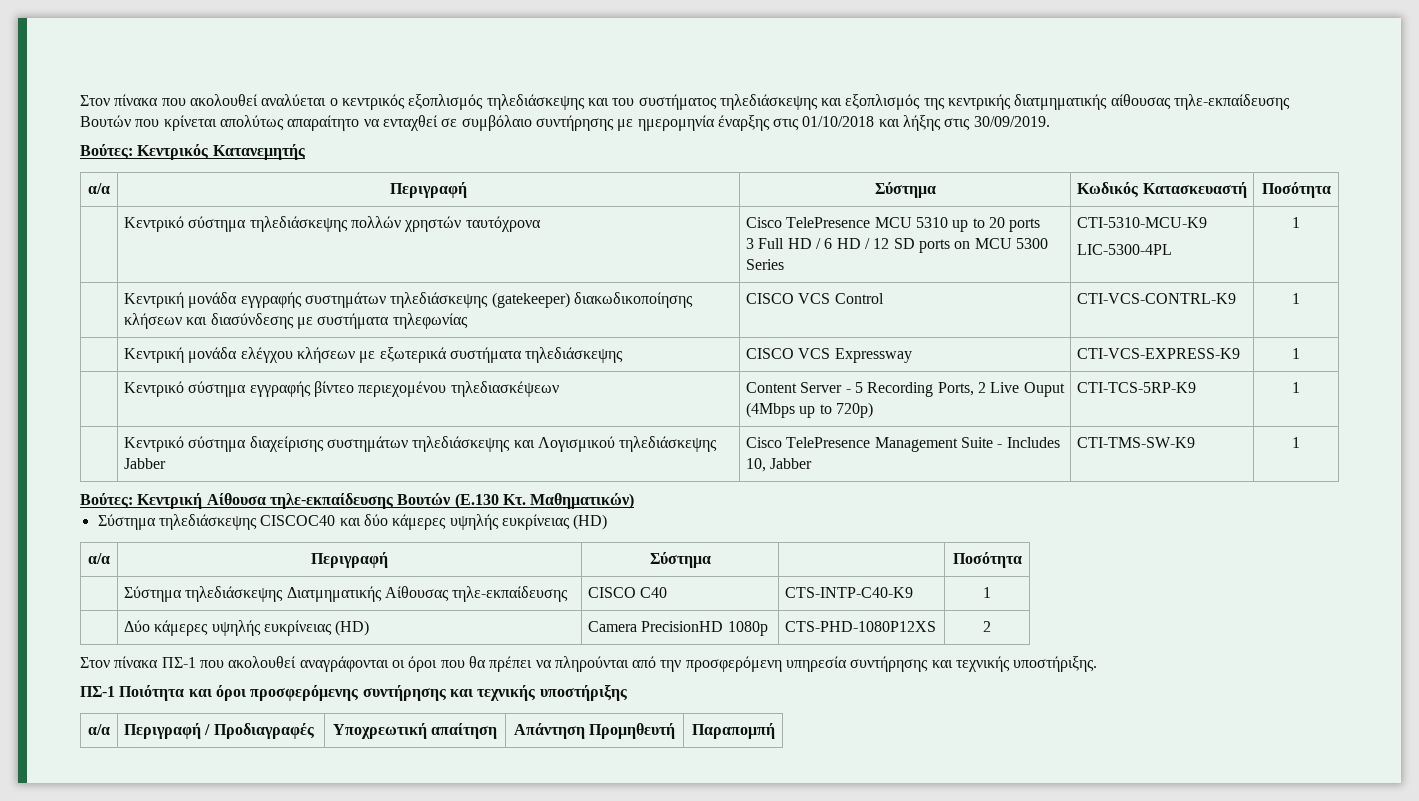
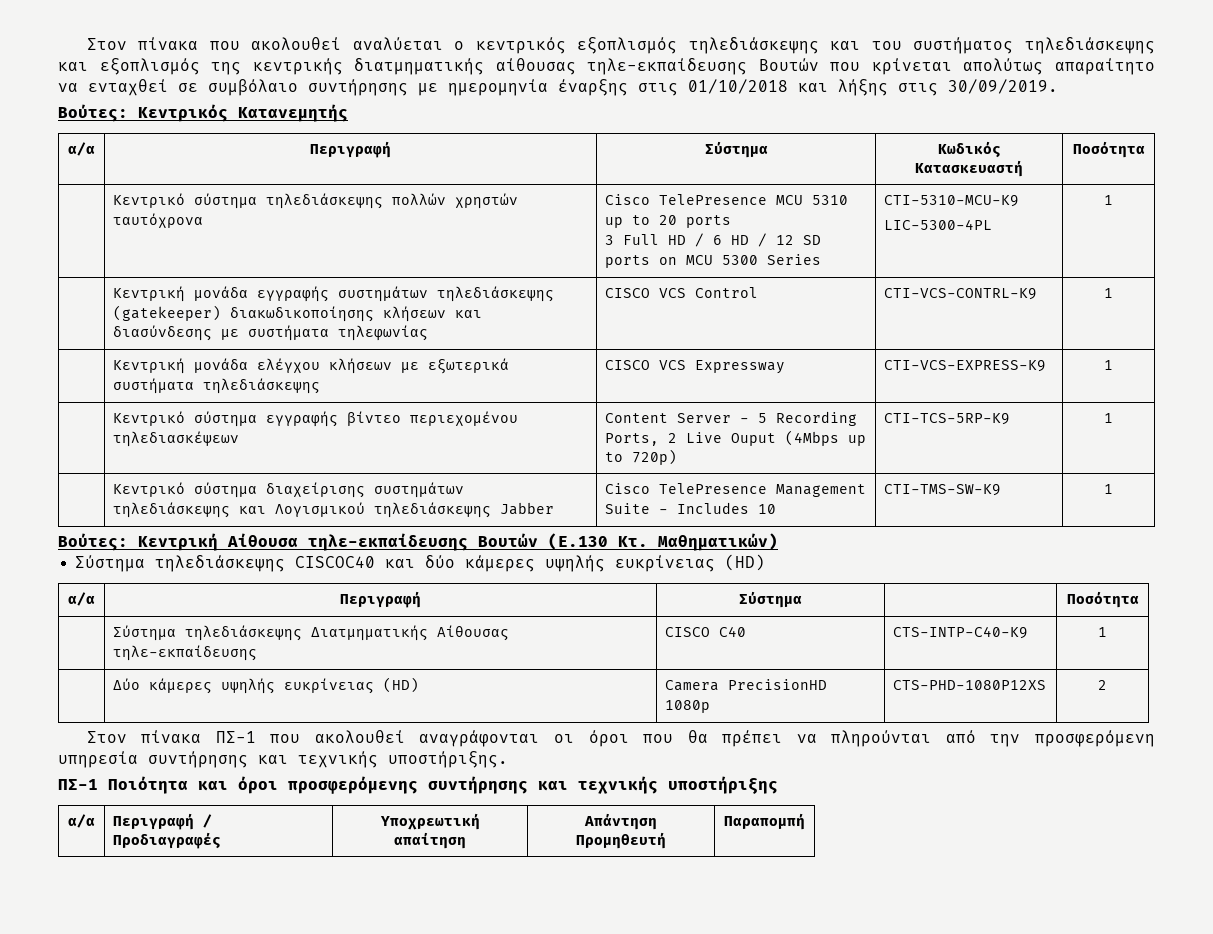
- | Κεντρικό σύστημα διαχείρισης συστημάτων τηλεδιάσκεψης και Λογισμικού τηλεδιάσκεψης Jabber | Cisco TelePresence Management Suite - Includes 10, Jabber | CTI-TMS-SW-K9 | 1
+ | Κεντρικό σύστημα διαχείρισης συστημάτων τηλεδιάσκεψης και Λογισμικού τηλεδιάσκεψης Jabber | Cisco TelePresence Management Suite - Includes 10 | CTI-TMS-SW-K9 | 1

